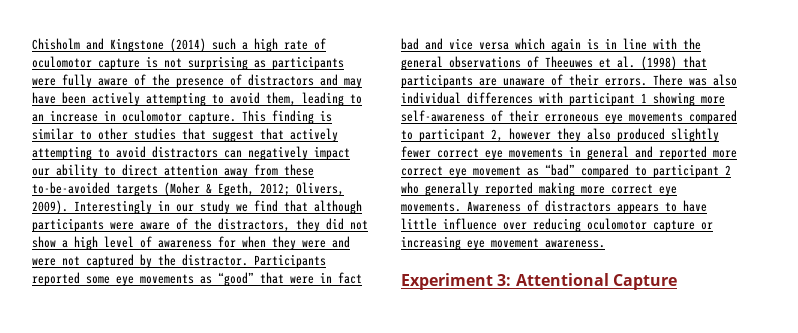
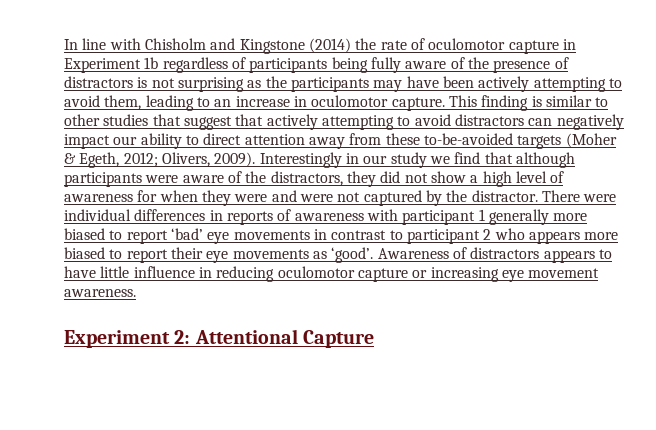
- Chisholm and Kingstone (2014) such a high rate of oculomotor capture is not surprising as participants were fully aware of the presence of distractors and may have been actively attempting to avoid them, leading to an increase in oculomotor capture.
+ In line with Chisholm and Kingstone (2014) the rate of oculomotor capture in Experiment 1b regardless of participants being fully aware of the presence of distractors is not surprising as the participants may have been actively attempting to avoid them, leading to an increase in oculomotor capture.
- Participants reported some eye movements as “good” that were in fact bad and vice versa which again is in line with the general observations of Theeuwes et al. (1998) that participants are unaware of their errors. There was also individual differences with participant 1 showing more self-awareness of their erroneous eye movements compared to participant 2, however they also produced slightly fewer correct eye movements in general and reported more correct eye movement as “bad” compared to participant 2 who generally reported making more correct eye movements.
+ There were individual differences in reports of awareness with participant 1 generally more biased to report ‘bad’ eye movements in contrast to participant 2 who appears more biased to report their eye movements as ‘good’.
- Awareness of distractors appears to have little influence over reducing oculomotor capture or increasing eye movement awareness.
+ Awareness of distractors appears to have little influence in reducing oculomotor capture or increasing eye movement awareness.
- Experiment 3: Attentional Capture
+ Experiment 2: Attentional Capture

